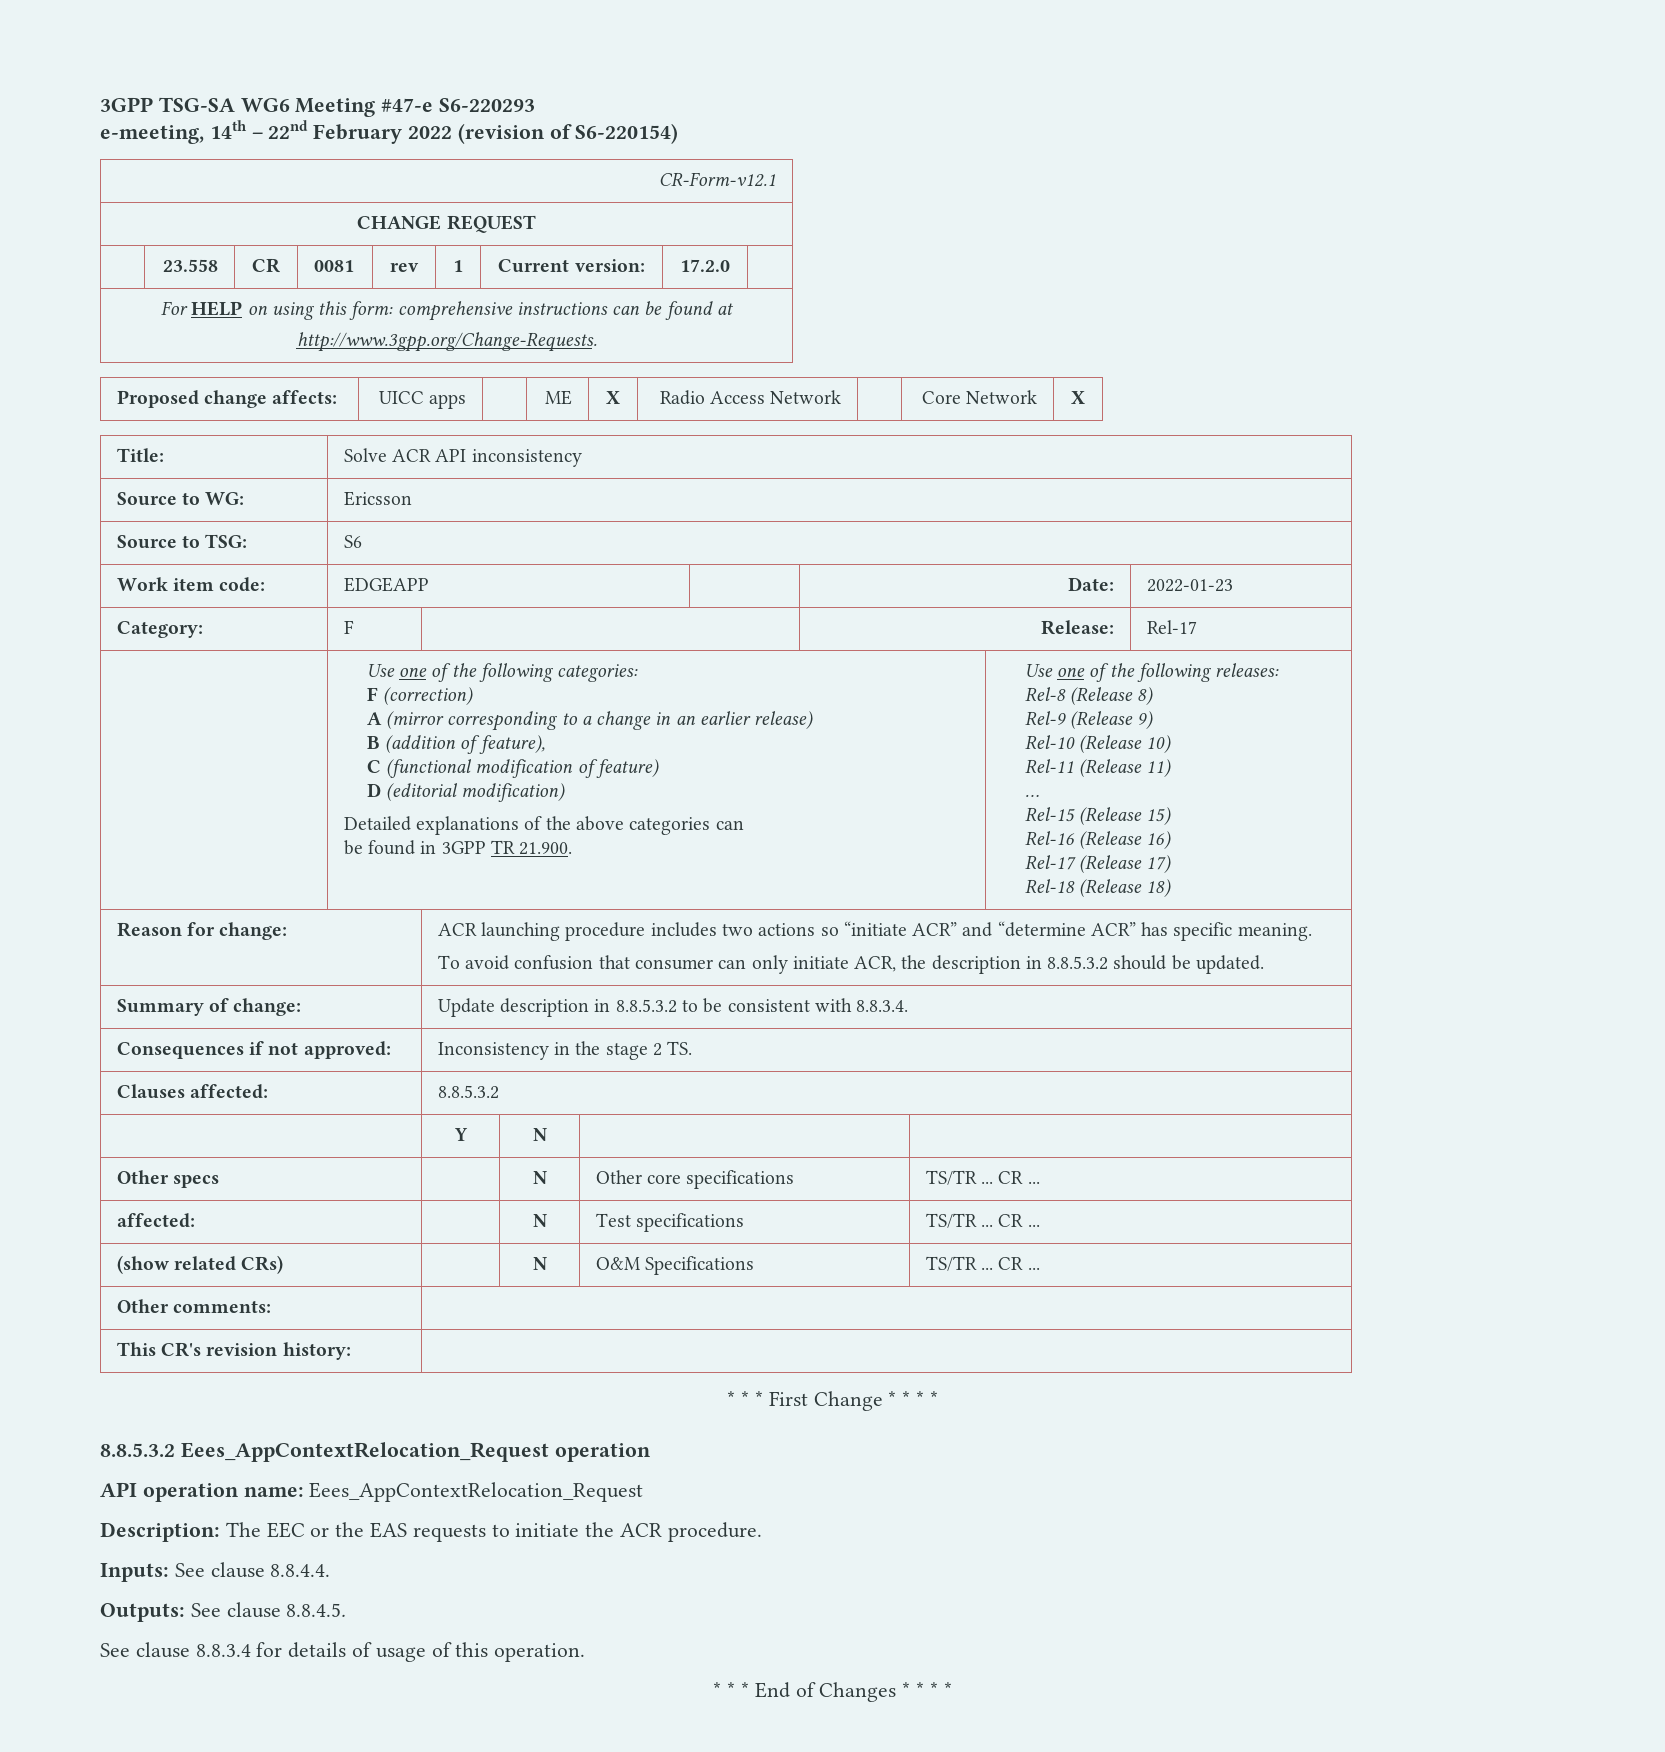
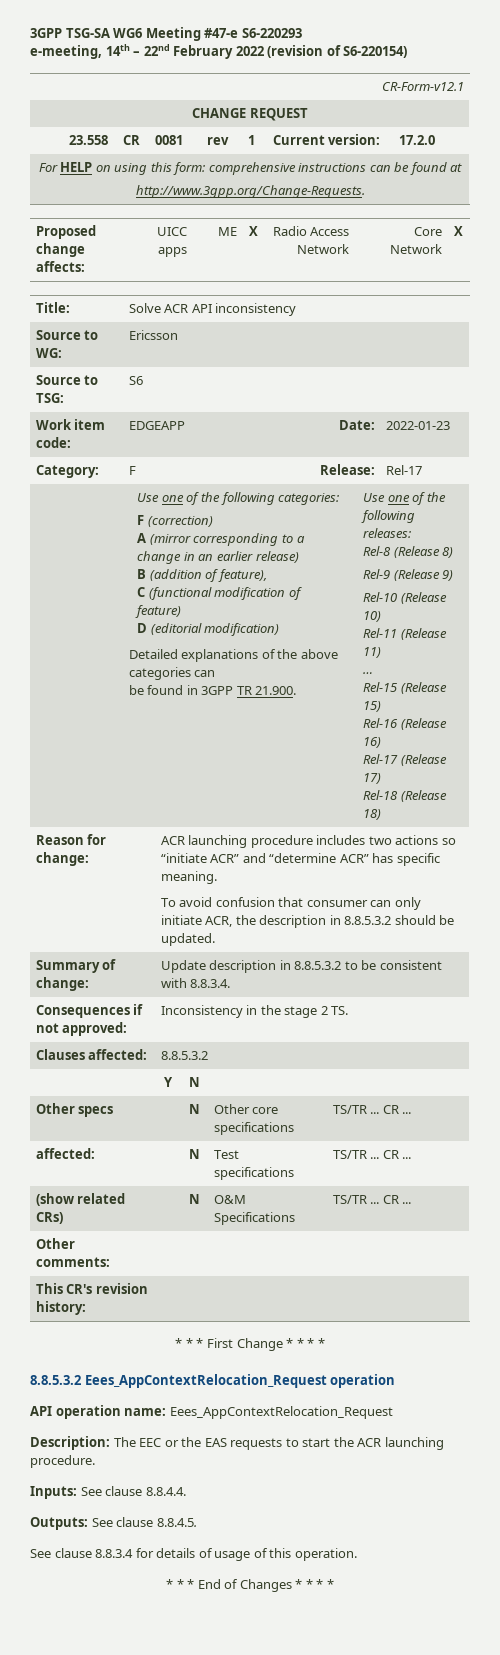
- Description: The EEC or the EAS requests to initiate the ACR procedure.
+ Description: The EEC or the EAS requests to start the ACR launching procedure.

